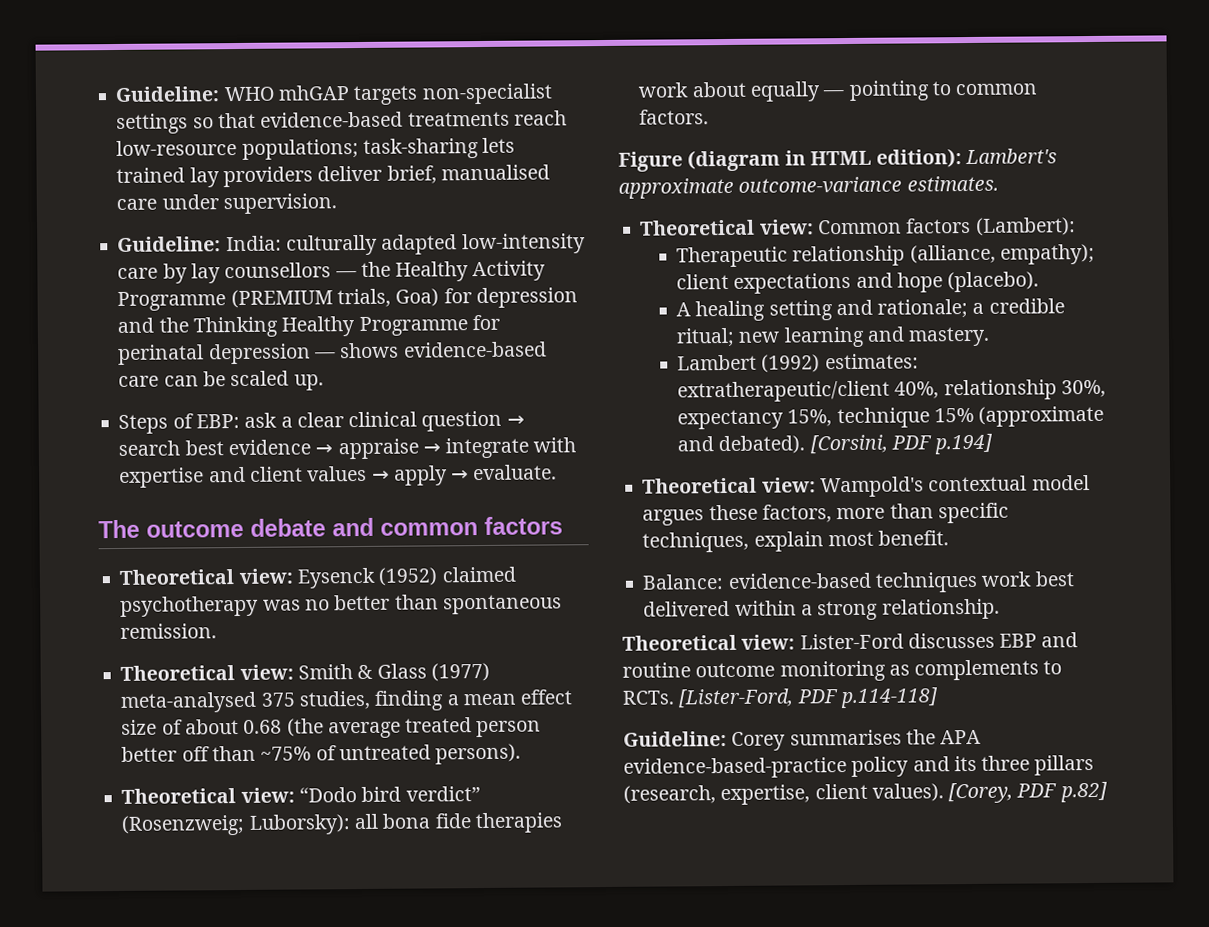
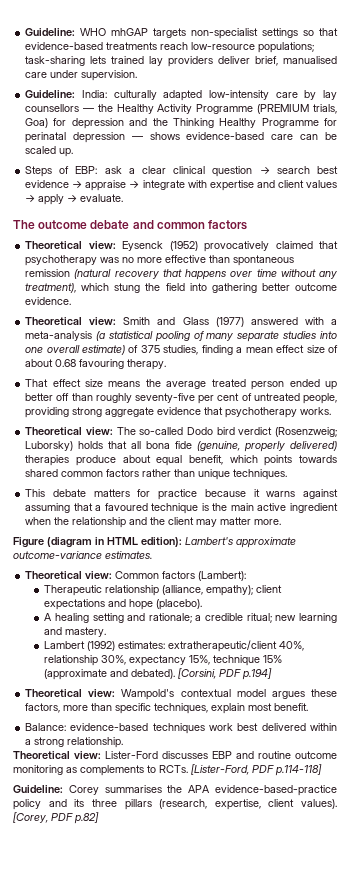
- Theoretical view: Eysenck (1952) claimed psychotherapy was no better than spontaneous remission.
+ Theoretical view: Eysenck (1952) provocatively claimed that psychotherapy was no more effective than spontaneous remission (natural recovery that happens over time without any treatment), which stung the field into gathering better outcome evidence.
- Theoretical view: Smith & Glass (1977) meta-analysed 375 studies, finding a mean effect size of about 0.68 (the average treated person better off than ~75% of untreated persons).
- Theoretical view: “Dodo bird verdict” (Rosenzweig; Luborsky): all bona fide therapies work about equally — pointing to common factors.
+ Theoretical view: Smith and Glass (1977) answered with a meta-analysis (a statistical pooling of many separate studies into one overall estimate) of 375 studies, finding a mean effect size of about 0.68 favouring therapy.
+ That effect size means the average treated person ended up better off than roughly seventy-five per cent of untreated people, providing strong aggregate evidence that psychotherapy works.
+ Theoretical view: The so-called Dodo bird verdict (Rosenzweig; Luborsky) holds that all bona fide (genuine, properly delivered) therapies produce about equal benefit, which points towards shared common factors rather than unique techniques.
+ This debate matters for practice because it warns against assuming that a favoured technique is the main active ingredient when the relationship and the client may matter more.

